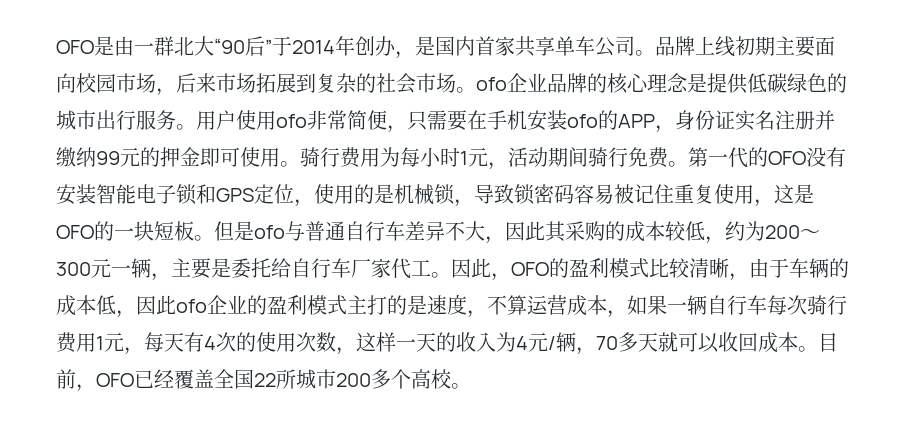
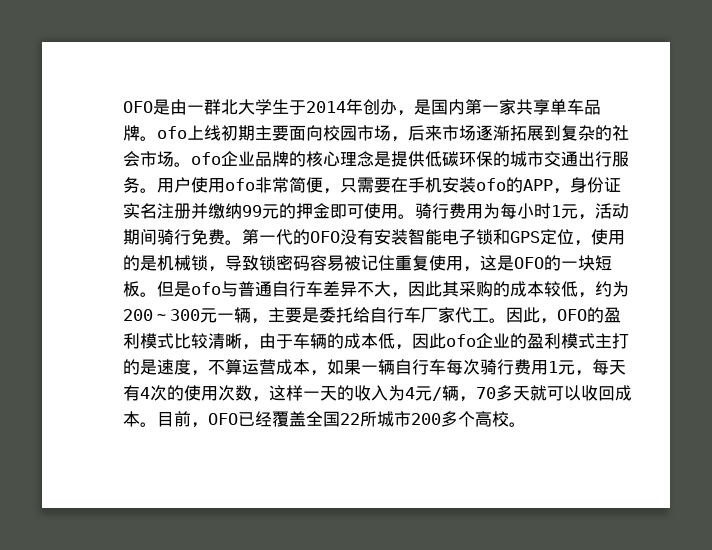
- OFO是由一群北大“90后”于2014年创办，是国内首家共享单车公司。品牌上线初期主要面向校园市场，后来市场拓展到复杂的社会市场。ofo企业品牌的核心理念是提供低碳绿色的城市出行服务。
+ OFO是由一群北大学生于2014年创办，是国内第一家共享单车品牌。ofo上线初期主要面向校园市场，后来市场逐渐拓展到复杂的社会市场。ofo企业品牌的核心理念是提供低碳环保的城市交通出行服务。

